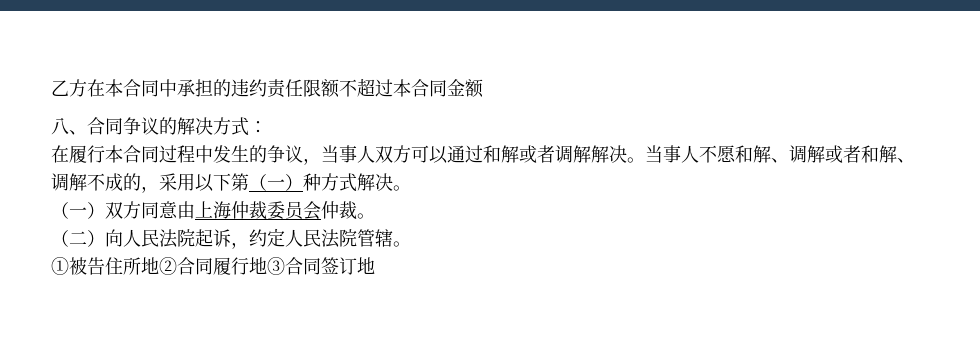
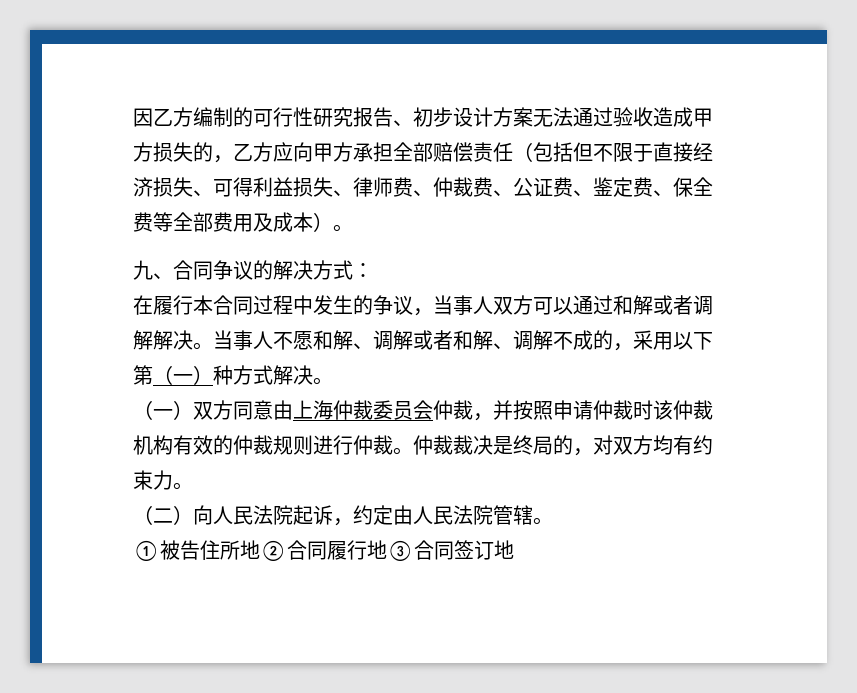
- 乙方在本合同中承担的违约责任限额不超过本合同金额
- 八、合同争议的解决方式：
+ 因乙方编制的可行性研究报告、初步设计方案无法通过验收造成甲方损失的，乙方应向甲方承担全部赔偿责任（包括但不限于直接经济损失、可得利益损失、律师费、仲裁费、公证费、鉴定费、保全费等全部费用及成本）。
+ 九、合同争议的解决方式：
- （一）双方同意由上海仲裁委员会仲裁。
+ （一）双方同意由上海仲裁委员会仲裁，并按照申请仲裁时该仲裁机构有效的仲裁规则进行仲裁。仲裁裁决是终局的，对双方均有约束力。
- （二）向人民法院起诉，约定人民法院管辖。
+ （二）向人民法院起诉，约定由人民法院管辖。

